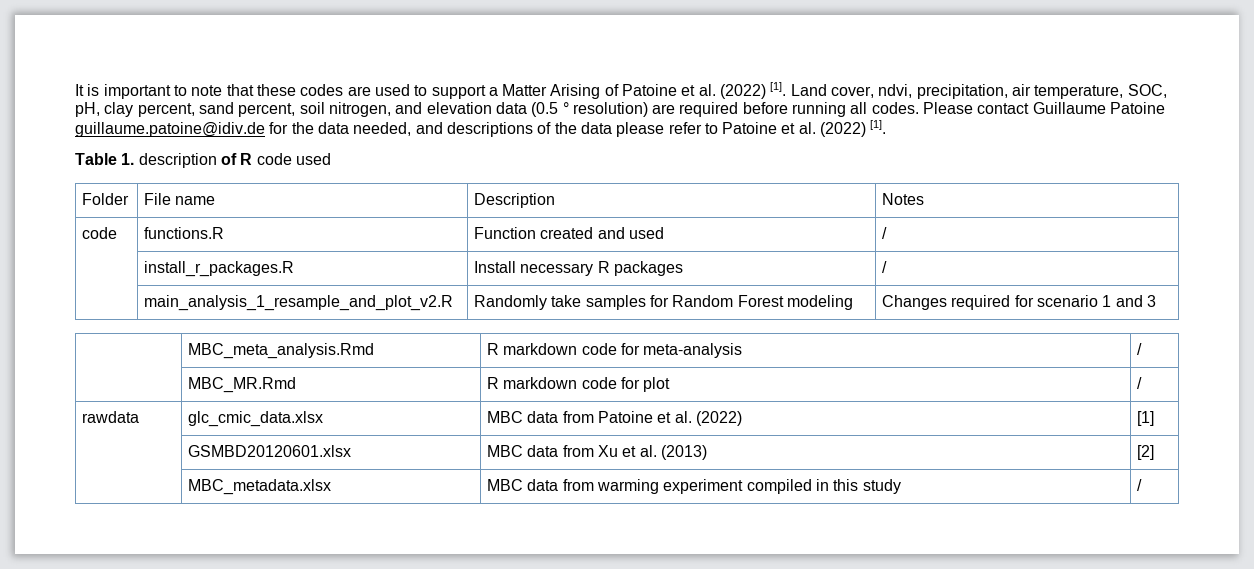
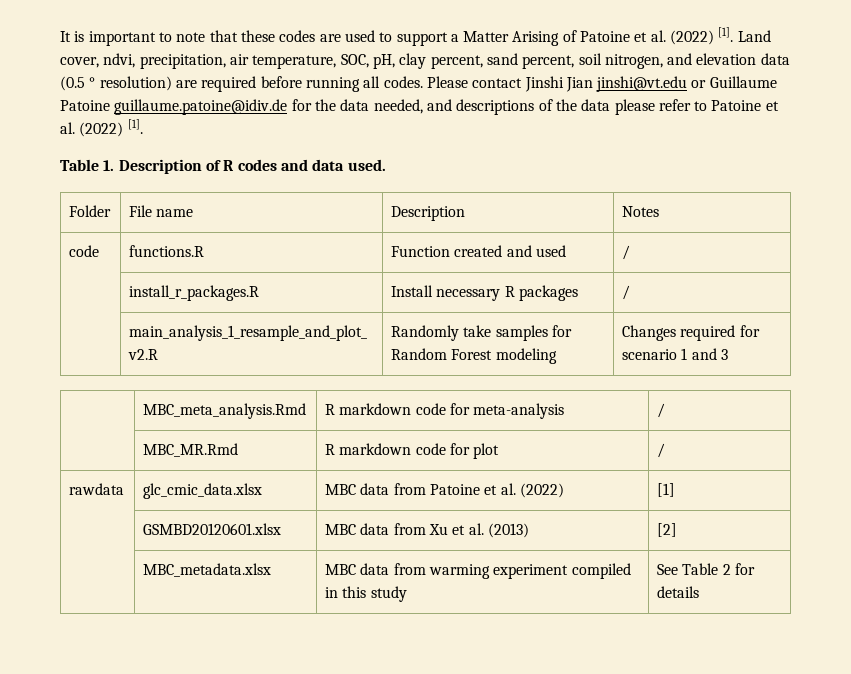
- Please contact Guillaume Patoine guillaume.patoine@idiv.de for the data needed, and descriptions of the data please refer to Patoine et al. (2022) [1].
+ Please contact Jinshi Jian jinshi@vt.edu or Guillaume Patoine guillaume.patoine@idiv.de for the data needed, and descriptions of the data please refer to Patoine et al. (2022) [1].
- Table 1. description of R code used
+ Table 1. Description of R codes and data used.
- | MBC_metadata.xlsx | MBC data from warming experiment compiled in this study | /
+ | MBC_metadata.xlsx | MBC data from warming experiment compiled in this study | See Table 2 for details

